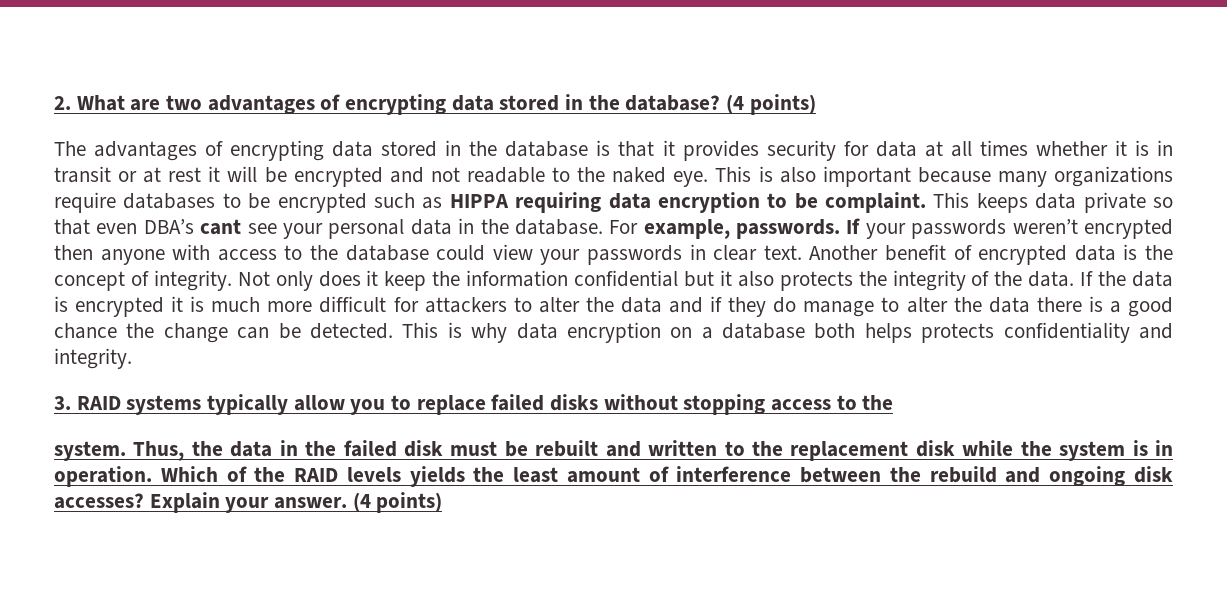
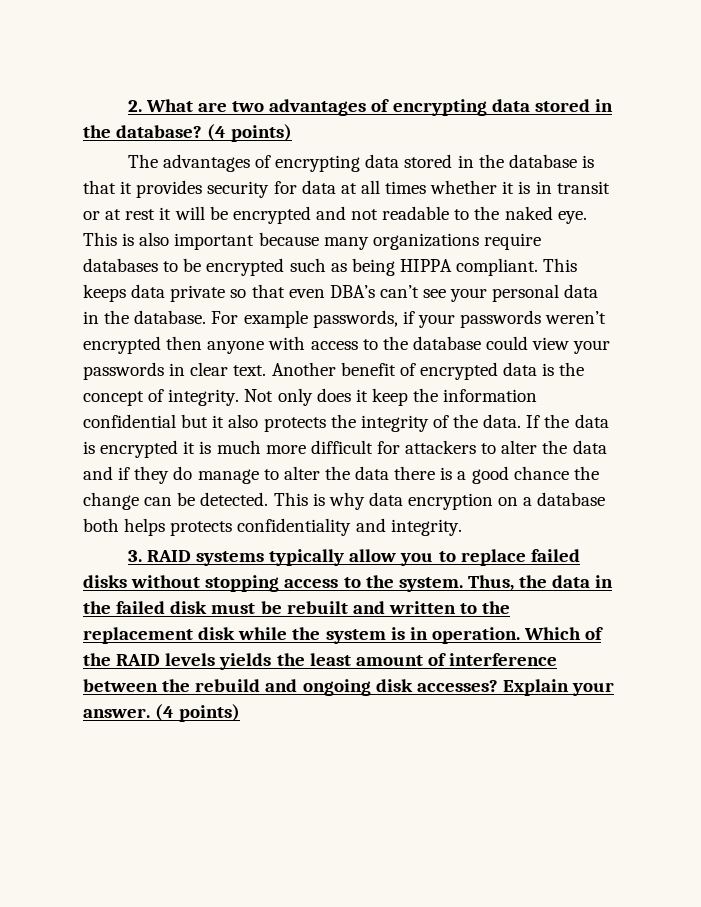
- This is also important because many organizations require databases to be encrypted such as HIPPA requiring data encryption to be complaint.
+ This is also important because many organizations require databases to be encrypted such as being HIPPA compliant.
- This keeps data private so that even DBA’s cant see your personal data in the database.
+ This keeps data private so that even DBA’s can’t see your personal data in the database.
- For example, passwords. If your passwords weren’t encrypted then anyone with access to the database could view your passwords in clear text.
+ For example passwords, if your passwords weren’t encrypted then anyone with access to the database could view your passwords in clear text.
- 3. RAID systems typically allow you to replace failed disks without stopping access to the
- system.
+ 3. RAID systems typically allow you to replace failed disks without stopping access to the system.

